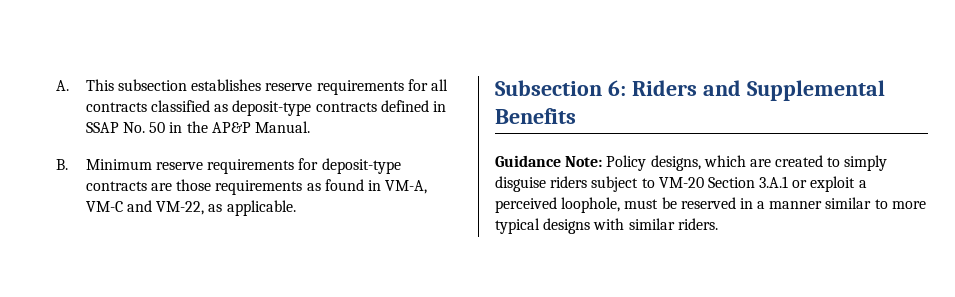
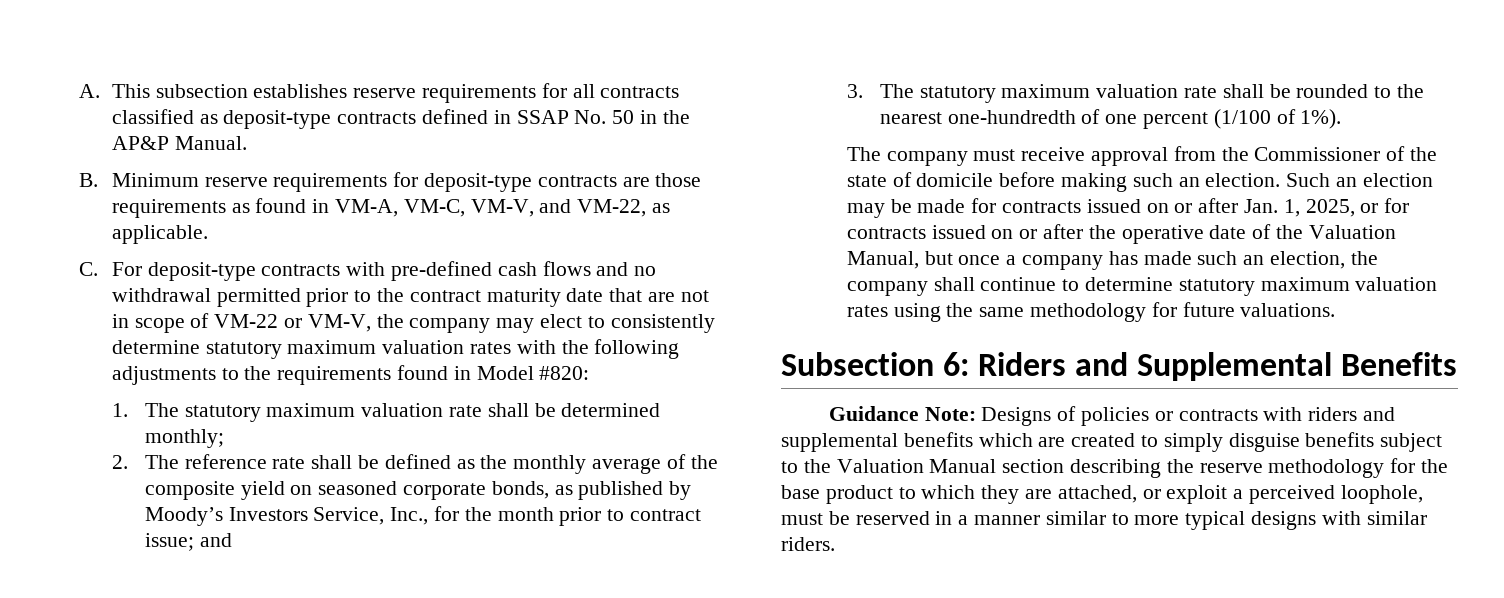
- B. Minimum reserve requirements for deposit-type contracts are those requirements as found in VM-A, VM-C and VM-22, as applicable.
+ B. Minimum reserve requirements for deposit-type contracts are those requirements as found in VM-A, VM-C, VM-V, and VM-22, as applicable.
+ C. For deposit-type contracts with pre-defined cash flows and no withdrawal permitted prior to the contract maturity date that are not in scope of VM-22 or VM-V, the company may elect to consistently determine statutory maximum valuation rates with the following adjustments to the requirements found in Model #820:
+ 1. The statutory maximum valuation rate shall be determined monthly;
+ 2. The reference rate shall be defined as the monthly average of the composite yield on seasoned corporate bonds, as published by Moody’s Investors Service, Inc., for the month prior to contract issue; and
+ 3. The statutory maximum valuation rate shall be rounded to the nearest one-hundredth of one percent (1/100 of 1%).
+ The company must receive approval from the Commissioner of the state of domicile before making such an election. Such an election may be made for contracts issued on or after Jan. 1, 2025, or for contracts issued on or after the operative date of the Valuation Manual, but once a company has made such an election, the company shall continue to determine statutory maximum valuation rates using the same methodology for future valuations.
- Guidance Note: Policy designs, which are created to simply disguise riders subject to VM-20 Section 3.A.1 or exploit a perceived loophole, must be reserved in a manner similar to more typical designs with similar riders.
+ Guidance Note: Designs of policies or contracts with riders and supplemental benefits which are created to simply disguise benefits subject to the Valuation Manual section describing the reserve methodology for the base product to which they are attached, or exploit a perceived loophole, must be reserved in a manner similar to more typical designs with similar riders.

